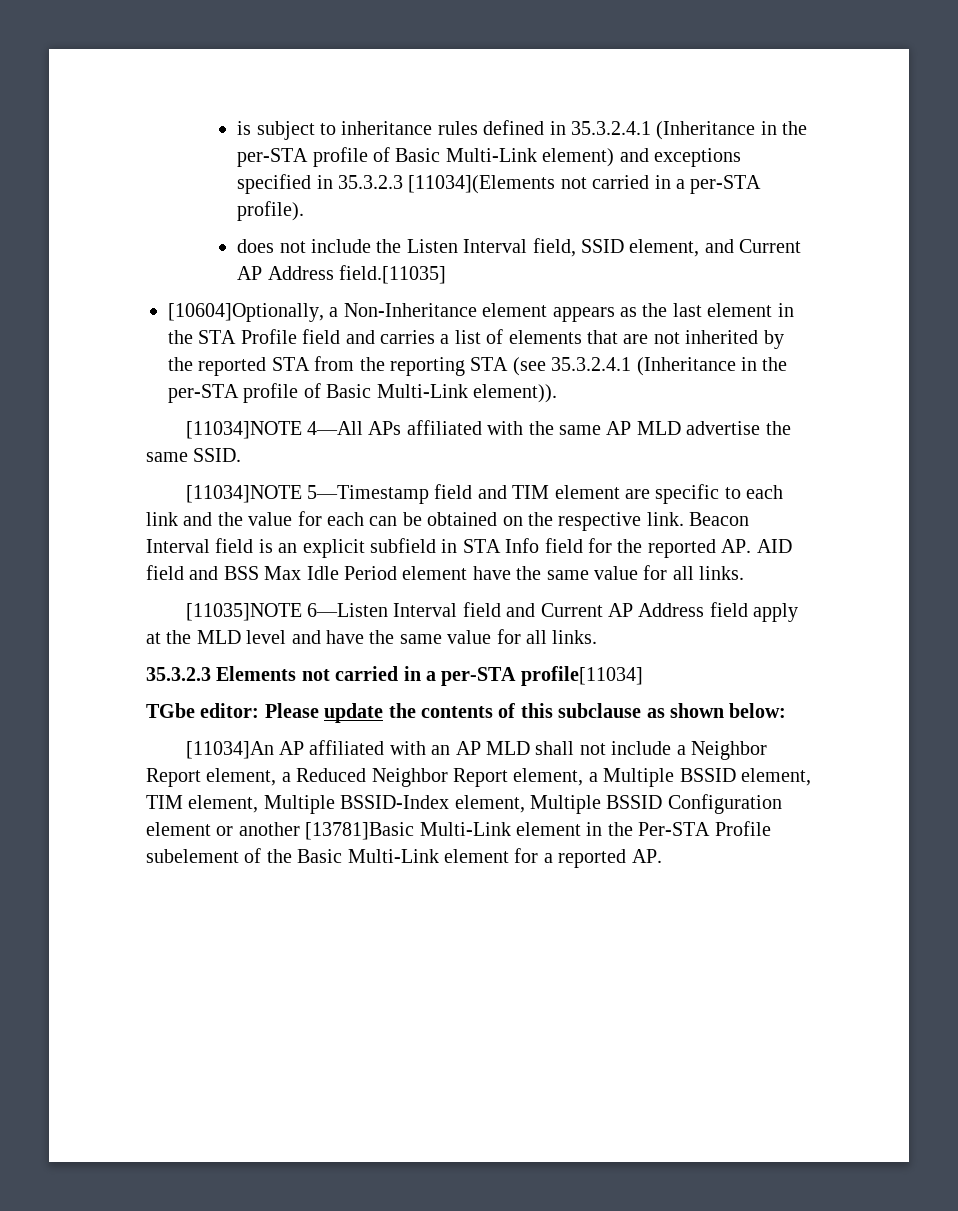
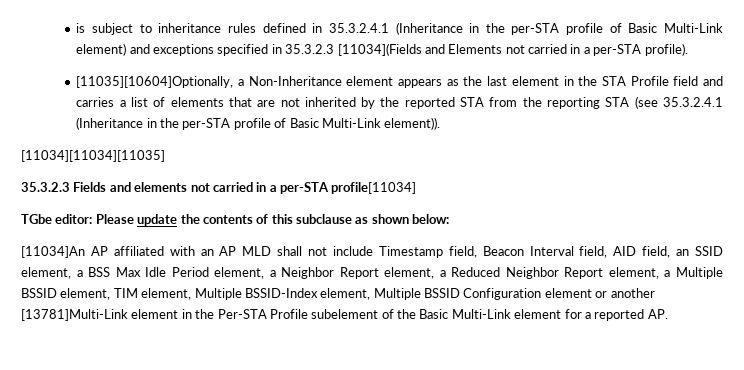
- is subject to inheritance rules defined in 35.3.2.4.1 (Inheritance in the per-STA profile of Basic Multi-Link element) and exceptions specified in 35.3.2.3 [11034](Elements not carried in a per-STA profile).
+ is subject to inheritance rules defined in 35.3.2.4.1 (Inheritance in the per-STA profile of Basic Multi-Link element) and exceptions specified in 35.3.2.3 [11034](Fields and Elements not carried in a per-STA profile).
- does not include the Listen Interval field, SSID element, and Current AP Address field.[11035]
- [10604]Optionally, a Non-Inheritance element appears as the last element in the STA Profile field and carries a list of elements that are not inherited by the reported STA from the reporting STA (see 35.3.2.4.1 (Inheritance in the per-STA profile of Basic Multi-Link element)).
+ [11035][10604]Optionally, a Non-Inheritance element appears as the last element in the STA Profile field and carries a list of elements that are not inherited by the reported STA from the reporting STA (see 35.3.2.4.1 (Inheritance in the per-STA profile of Basic Multi-Link element)).
- [11034]NOTE 4—All APs affiliated with the same AP MLD advertise the same SSID.
- [11034]NOTE 5—Timestamp field and TIM element are specific to each link and the value for each can be obtained on the respective link. Beacon Interval field is an explicit subfield in STA Info field for the reported AP. AID field and BSS Max Idle Period element have the same value for all links.
- [11035]NOTE 6—Listen Interval field and Current AP Address field apply at the MLD level and have the same value for all links.
- 35.3.2.3 Elements not carried in a per-STA profile[11034]
+ [11034][11034][11035]
+ 35.3.2.3 Fields and elements not carried in a per-STA profile[11034]
- [11034]An AP affiliated with an AP MLD shall not include a Neighbor Report element, a Reduced Neighbor Report element, a Multiple BSSID element, TIM element, Multiple BSSID-Index element, Multiple BSSID Configuration element or another [13781]Basic Multi-Link element in the Per-STA Profile subelement of the Basic Multi-Link element for a reported AP.
+ [11034]An AP affiliated with an AP MLD shall not include Timestamp field, Beacon Interval field, AID field, an SSID element, a BSS Max Idle Period element, a Neighbor Report element, a Reduced Neighbor Report element, a Multiple BSSID element, TIM element, Multiple BSSID-Index element, Multiple BSSID Configuration element or another [13781]Multi-Link element in the Per-STA Profile subelement of the Basic Multi-Link element for a reported AP.

